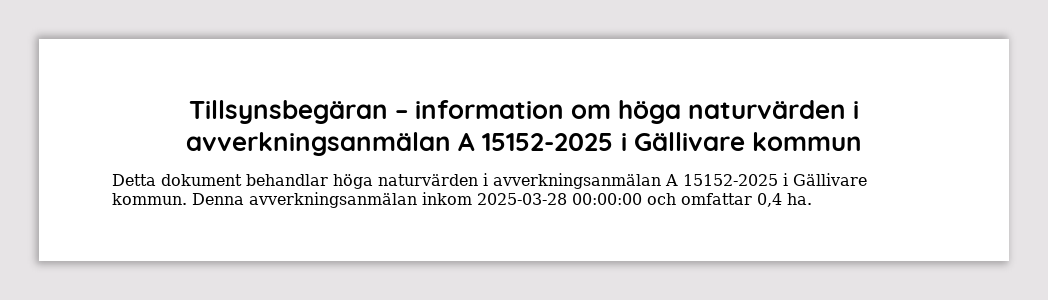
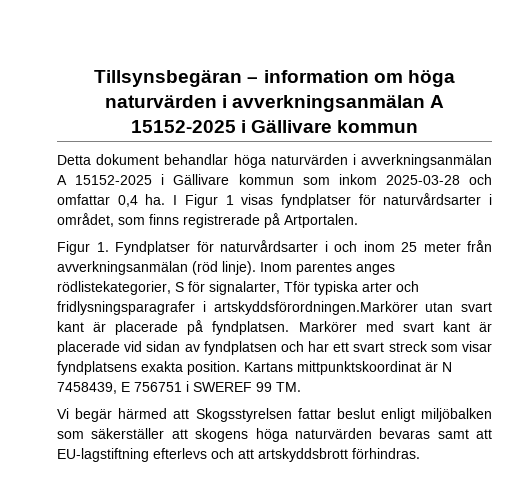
- Detta dokument behandlar höga naturvärden i avverkningsanmälan A 15152-2025 i Gällivare kommun. Denna avverkningsanmälan inkom 2025-03-28 00:00:00 och omfattar 0,4 ha.
+ Detta dokument behandlar höga naturvärden i avverkningsanmälan A 15152-2025 i Gällivare kommun som inkom 2025-03-28 och omfattar 0,4 ha.
+ I Figur 1 visas fyndplatser för naturvårdsarter i området, som finns registrerade på Artportalen.
+ Figur 1. Fyndplatser för naturvårdsarter i och inom 25 meter från avverkningsanmälan (röd linje). Inom parentes anges rödlistekategorier, S för signalarter, Tför typiska arter och fridlysningsparagrafer i artskyddsförordningen.Markörer utan svart kant är placerade på fyndplatsen. Markörer med svart kant är placerade vid sidan av fyndplatsen och har ett svart streck som visar fyndplatsens exakta position. Kartans mittpunktskoordinat är N 7458439, E 756751 i SWEREF 99 TM.
+ Vi begär härmed att Skogsstyrelsen fattar beslut enligt miljöbalken som säkerställer att skogens höga naturvärden bevaras samt att EU-lagstiftning efterlevs och att artskyddsbrott förhindras.

